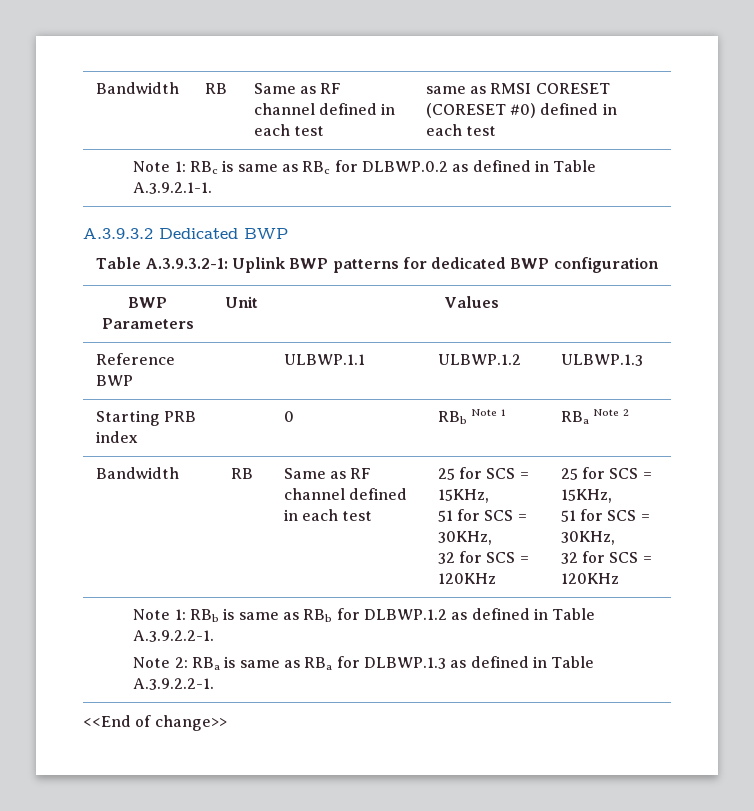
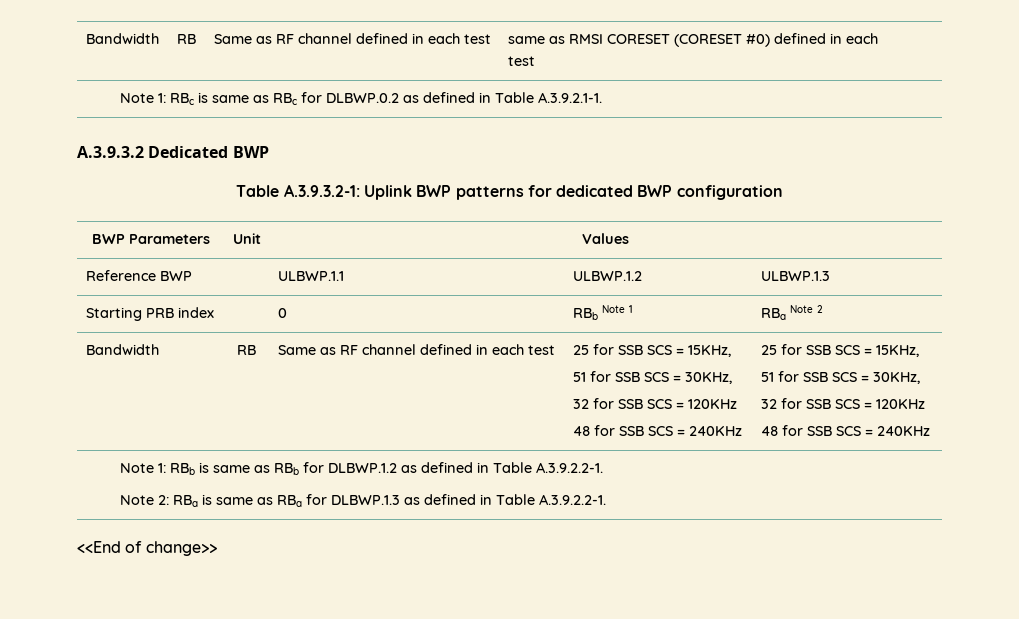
- Same as RF channel defined in each test | 25 for SCS = 15KHz,
- 51 for SCS = 30KHz,
- 32 for SCS = 120KHz | 25 for SCS = 15KHz,
- 51 for SCS = 30KHz,
- 32 for SCS = 120KHz
+ Same as RF channel defined in each test | 25 for SSB SCS = 15KHz,
+ 51 for SSB SCS = 30KHz,
+ 32 for SSB SCS = 120KHz
+ 48 for SSB SCS = 240KHz | 25 for SSB SCS = 15KHz,
+ 51 for SSB SCS = 30KHz,
+ 32 for SSB SCS = 120KHz
+ 48 for SSB SCS = 240KHz

